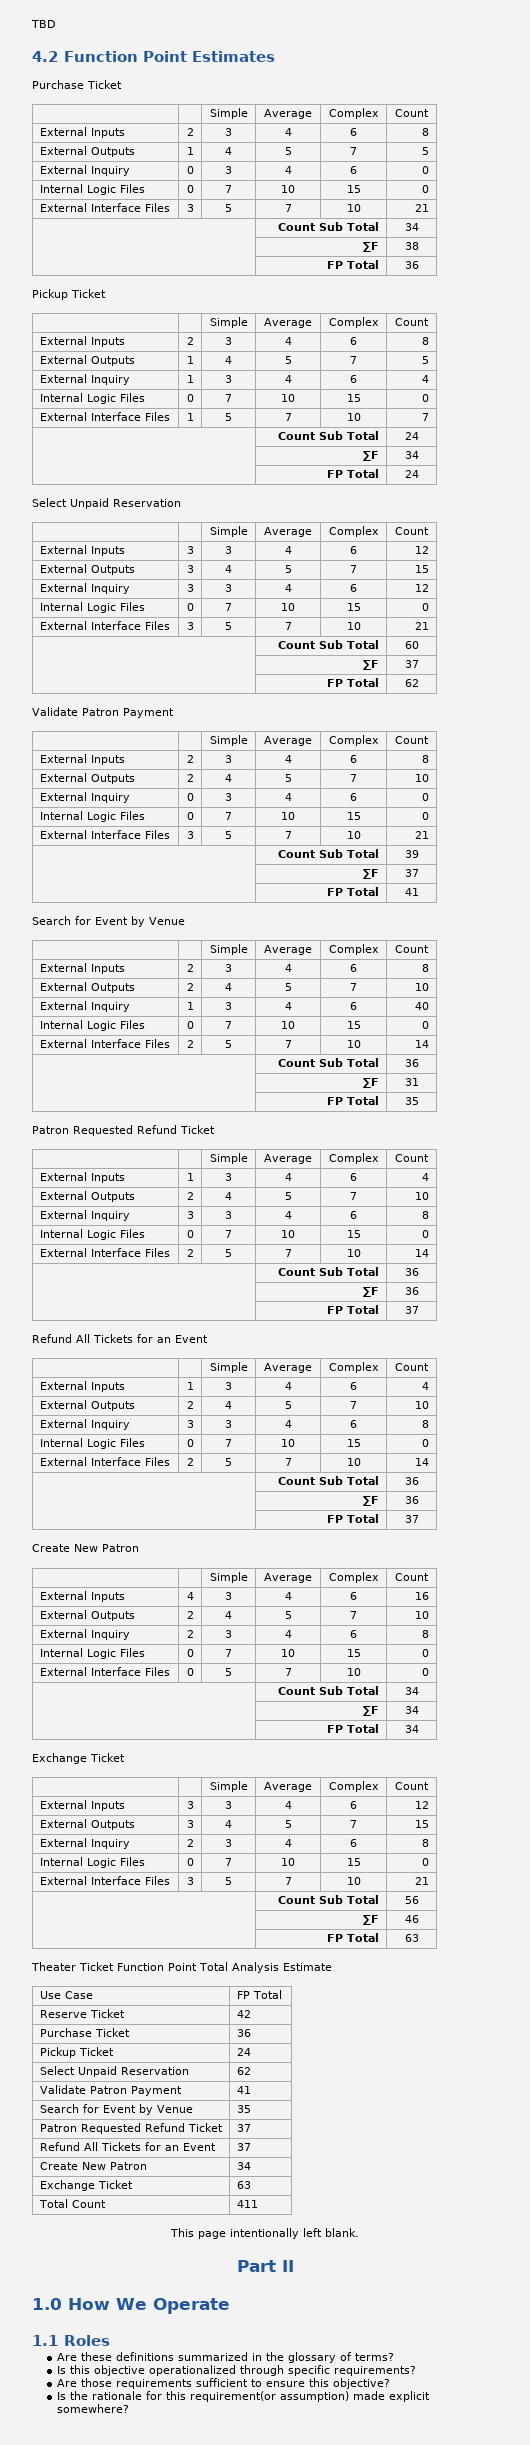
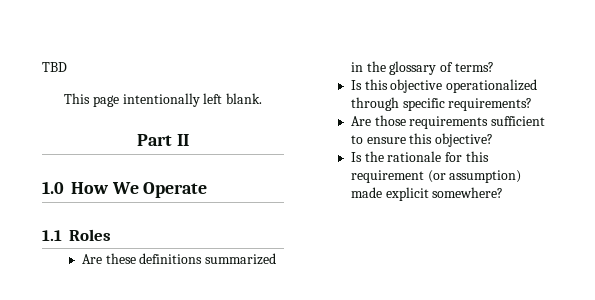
- 4.2 Function Point Estimates
- Purchase Ticket
- | | Simple | Average | Complex | Count
- External Inputs | 2 | 3 | 4 | 6 | 8
- External Outputs | 1 | 4 | 5 | 7 | 5
- External Inquiry | 0 | 3 | 4 | 6 | 0
- Internal Logic Files | 0 | 7 | 10 | 15 | 0
- External Interface Files | 3 | 5 | 7 | 10 | 21
- | Count Sub Total | 34
- | ∑F | 38
- | FP Total | 36
- Pickup Ticket
- | | Simple | Average | Complex | Count
- External Inputs | 2 | 3 | 4 | 6 | 8
- External Outputs | 1 | 4 | 5 | 7 | 5
- External Inquiry | 1 | 3 | 4 | 6 | 4
- Internal Logic Files | 0 | 7 | 10 | 15 | 0
- External Interface Files | 1 | 5 | 7 | 10 | 7
- | Count Sub Total | 24
- | ∑F | 34
- | FP Total | 24
- Select Unpaid Reservation
- | | Simple | Average | Complex | Count
- External Inputs | 3 | 3 | 4 | 6 | 12
- External Outputs | 3 | 4 | 5 | 7 | 15
- External Inquiry | 3 | 3 | 4 | 6 | 12
- Internal Logic Files | 0 | 7 | 10 | 15 | 0
- External Interface Files | 3 | 5 | 7 | 10 | 21
- | Count Sub Total | 60
- | ∑F | 37
- | FP Total | 62
- Validate Patron Payment
- | | Simple | Average | Complex | Count
- External Inputs | 2 | 3 | 4 | 6 | 8
- External Outputs | 2 | 4 | 5 | 7 | 10
- External Inquiry | 0 | 3 | 4 | 6 | 0
- Internal Logic Files | 0 | 7 | 10 | 15 | 0
- External Interface Files | 3 | 5 | 7 | 10 | 21
- | Count Sub Total | 39
- | ∑F | 37
- | FP Total | 41
- Search for Event by Venue
- | | Simple | Average | Complex | Count
- External Inputs | 2 | 3 | 4 | 6 | 8
- External Outputs | 2 | 4 | 5 | 7 | 10
- External Inquiry | 1 | 3 | 4 | 6 | 40
- Internal Logic Files | 0 | 7 | 10 | 15 | 0
- External Interface Files | 2 | 5 | 7 | 10 | 14
- | Count Sub Total | 36
- | ∑F | 31
- | FP Total | 35
- Patron Requested Refund Ticket
- | | Simple | Average | Complex | Count
- External Inputs | 1 | 3 | 4 | 6 | 4
- External Outputs | 2 | 4 | 5 | 7 | 10
- External Inquiry | 3 | 3 | 4 | 6 | 8
- Internal Logic Files | 0 | 7 | 10 | 15 | 0
- External Interface Files | 2 | 5 | 7 | 10 | 14
- | Count Sub Total | 36
- | ∑F | 36
- | FP Total | 37
- Refund All Tickets for an Event
- | | Simple | Average | Complex | Count
- External Inputs | 1 | 3 | 4 | 6 | 4
- External Outputs | 2 | 4 | 5 | 7 | 10
- External Inquiry | 3 | 3 | 4 | 6 | 8
- Internal Logic Files | 0 | 7 | 10 | 15 | 0
- External Interface Files | 2 | 5 | 7 | 10 | 14
- | Count Sub Total | 36
- | ∑F | 36
- | FP Total | 37
- Create New Patron
- | | Simple | Average | Complex | Count
- External Inputs | 4 | 3 | 4 | 6 | 16
- External Outputs | 2 | 4 | 5 | 7 | 10
- External Inquiry | 2 | 3 | 4 | 6 | 8
- Internal Logic Files | 0 | 7 | 10 | 15 | 0
- External Interface Files | 0 | 5 | 7 | 10 | 0
- | Count Sub Total | 34
- | ∑F | 34
- | FP Total | 34
- Exchange Ticket
- | | Simple | Average | Complex | Count
- External Inputs | 3 | 3 | 4 | 6 | 12
- External Outputs | 3 | 4 | 5 | 7 | 15
- External Inquiry | 2 | 3 | 4 | 6 | 8
- Internal Logic Files | 0 | 7 | 10 | 15 | 0
- External Interface Files | 3 | 5 | 7 | 10 | 21
- | Count Sub Total | 56
- | ∑F | 46
- | FP Total | 63
- Theater Ticket Function Point Total Analysis Estimate
- Use Case | FP Total
- Reserve Ticket | 42
- Purchase Ticket | 36
- Pickup Ticket | 24
- Select Unpaid Reservation | 62
- Validate Patron Payment | 41
- Search for Event by Venue | 35
- Patron Requested Refund Ticket | 37
- Refund All Tickets for an Event | 37
- Create New Patron | 34
- Exchange Ticket | 63
- Total Count | 411
- Is the rationale for this requirement(or assumption) made explicit somewhere?
+ Is the rationale for this requirement (or assumption) made explicit somewhere?

